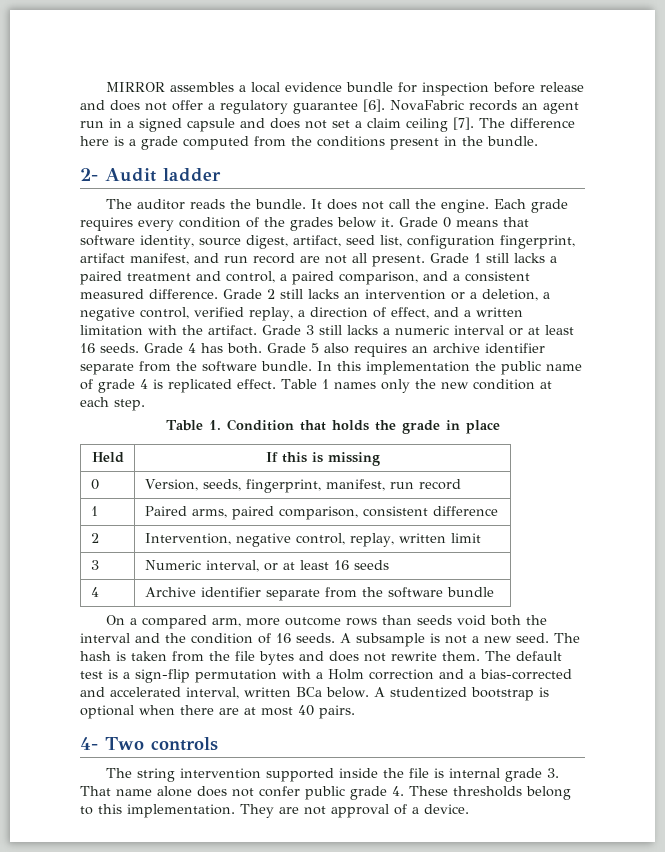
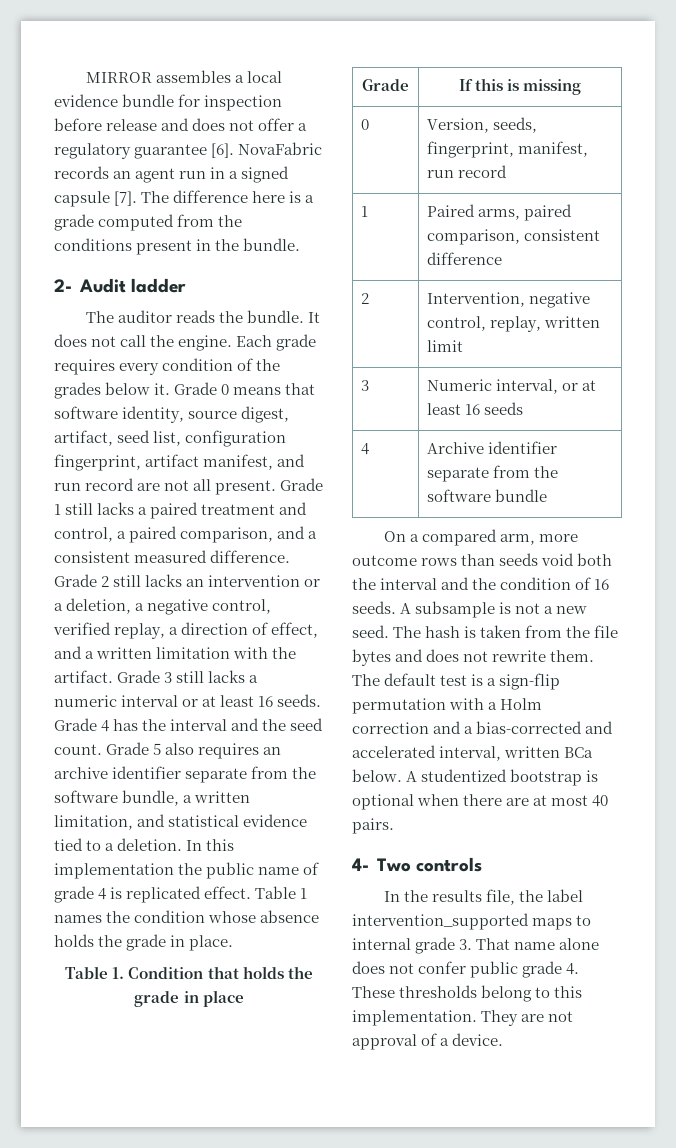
- NovaFabric records an agent run in a signed capsule and does not set a claim ceiling [7].
+ NovaFabric records an agent run in a signed capsule [7].
- Grade 4 has both.
+ Grade 4 has the interval and the seed count.
- Grade 5 also requires an archive identifier separate from the software bundle.
+ Grade 5 also requires an archive identifier separate from the software bundle, a written limitation, and statistical evidence tied to a deletion.
- Table 1 names only the new condition at each step.
+ Table 1 names the condition whose absence holds the grade in place.
- Held | If this is missing
+ Grade | If this is missing
- The string intervention supported inside the file is internal grade 3. That name alone does not confer public grade 4. These thresholds belong to this implementation.
+ In the results file, the label intervention_supported maps to internal grade 3. That name alone does not confer public grade 4. These thresholds belong to this implementation.

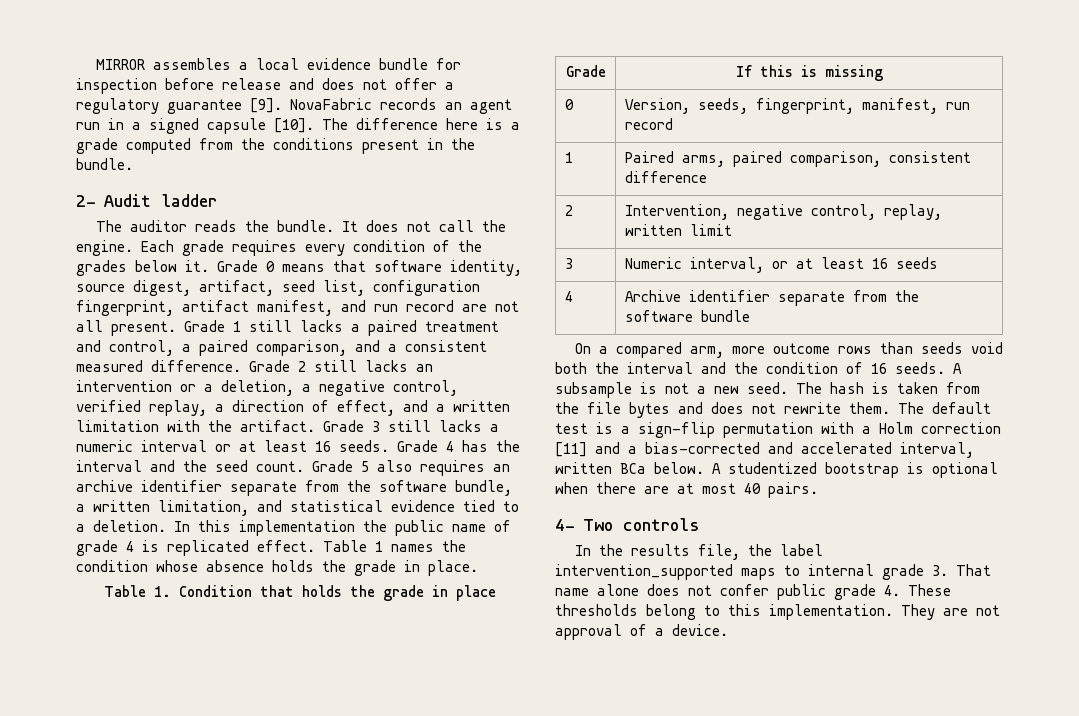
- MIRROR assembles a local evidence bundle for inspection before release and does not offer a regulatory guarantee [6].
+ MIRROR assembles a local evidence bundle for inspection before release and does not offer a regulatory guarantee [9].
- NovaFabric records an agent run in a signed capsule [7].
+ NovaFabric records an agent run in a signed capsule [10].
- The default test is a sign-flip permutation with a Holm correction and a bias-corrected and accelerated interval, written BCa below.
+ The default test is a sign-flip permutation with a Holm correction [11] and a bias-corrected and accelerated interval, written BCa below.

